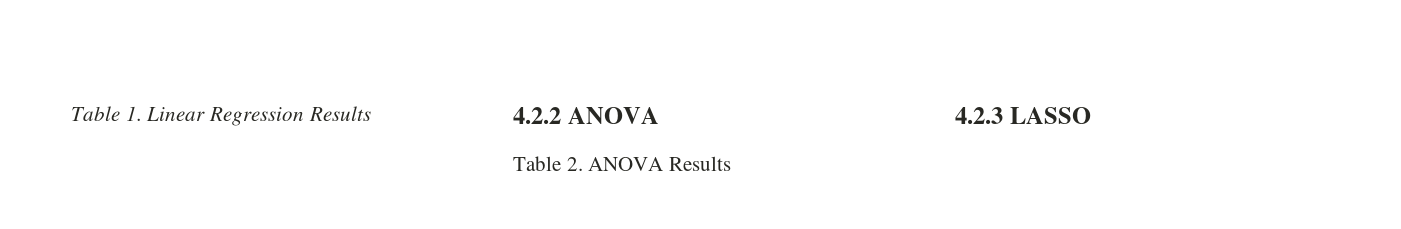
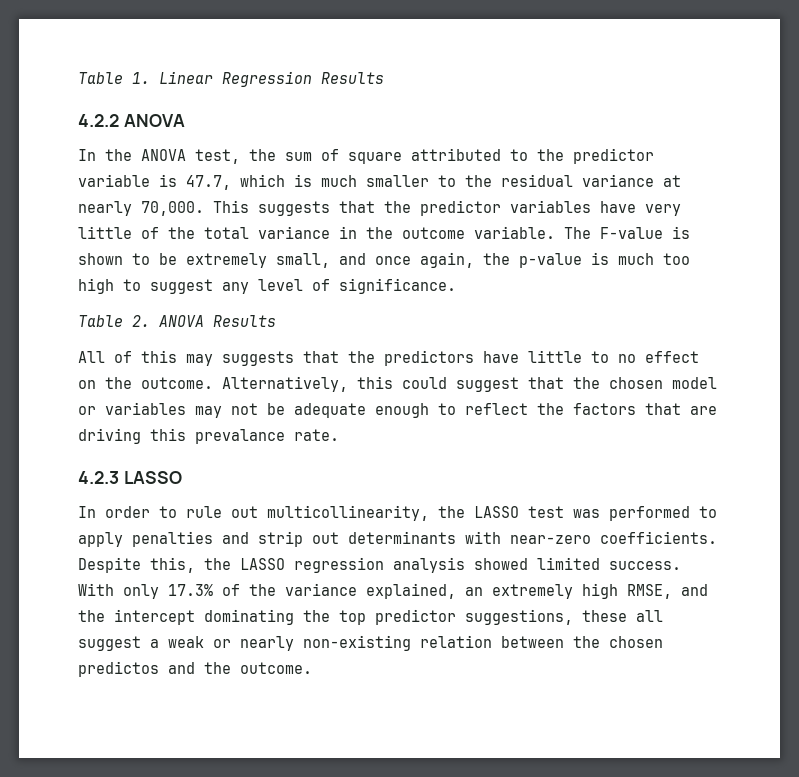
+ In the ANOVA test, the sum of square attributed to the predictor variable is 47.7, which is much smaller to the residual variance at nearly 70,000. This suggests that the predictor variables have very little of the total variance in the outcome variable. The F-value is shown to be extremely small, and once again, the p-value is much too high to suggest any level of significance.
  Table 2. ANOVA Results
+ All of this may suggests that the predictors have little to no effect on the outcome. Alternatively, this could suggest that the chosen model or variables may not be adequate enough to reflect the factors that are driving this prevalance rate.
  4.2.3 LASSO
+ In order to rule out multicollinearity, the LASSO test was performed to apply penalties and strip out determinants with near-zero coefficients. Despite this, the LASSO regression analysis showed limited success. With only 17.3% of the variance explained, an extremely high RMSE, and the intercept dominating the top predictor suggestions, these all suggest a weak or nearly non-existing relation between the chosen predictos and the outcome.

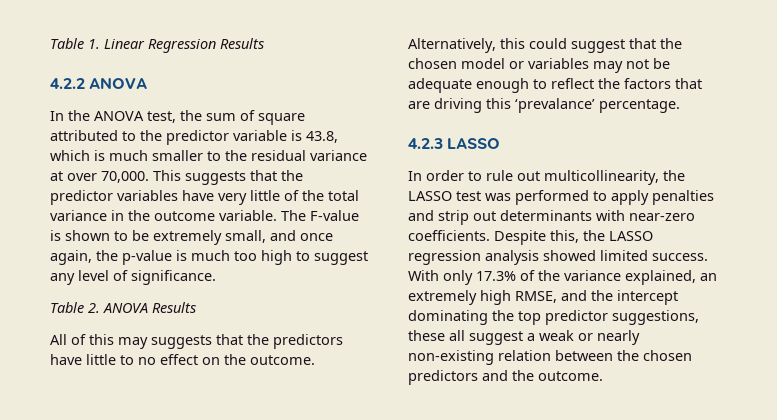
- In the ANOVA test, the sum of square attributed to the predictor variable is 47.7, which is much smaller to the residual variance at nearly 70,000.
+ In the ANOVA test, the sum of square attributed to the predictor variable is 43.8, which is much smaller to the residual variance at over 70,000.
- Alternatively, this could suggest that the chosen model or variables may not be adequate enough to reflect the factors that are driving this prevalance rate.
+ Alternatively, this could suggest that the chosen model or variables may not be adequate enough to reflect the factors that are driving this ‘prevalance’ percentage.
- With only 17.3% of the variance explained, an extremely high RMSE, and the intercept dominating the top predictor suggestions, these all suggest a weak or nearly non-existing relation between the chosen predictos and the outcome.
+ With only 17.3% of the variance explained, an extremely high RMSE, and the intercept dominating the top predictor suggestions, these all suggest a weak or nearly non-existing relation between the chosen predictors and the outcome.

